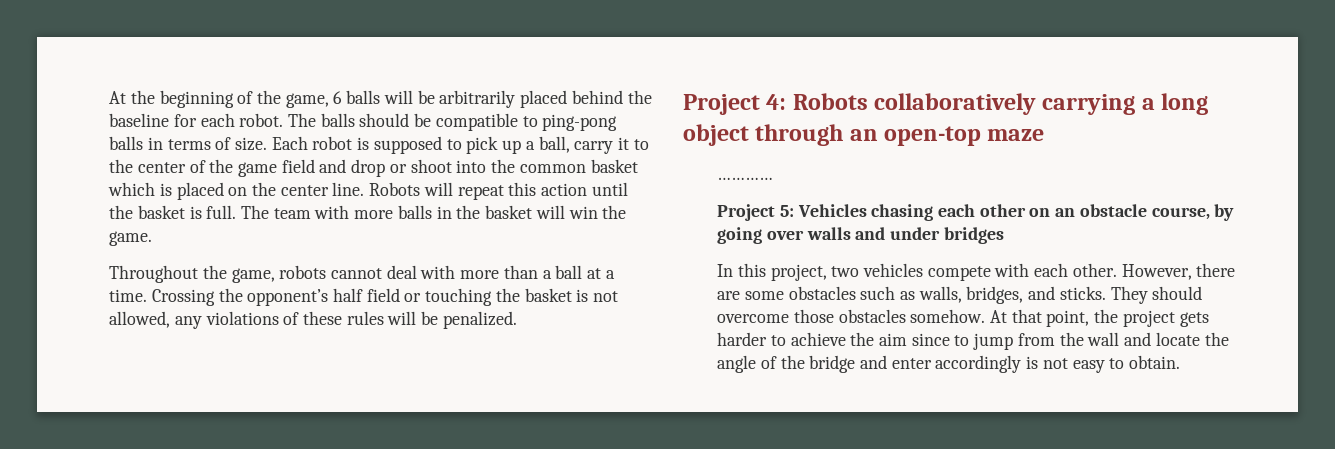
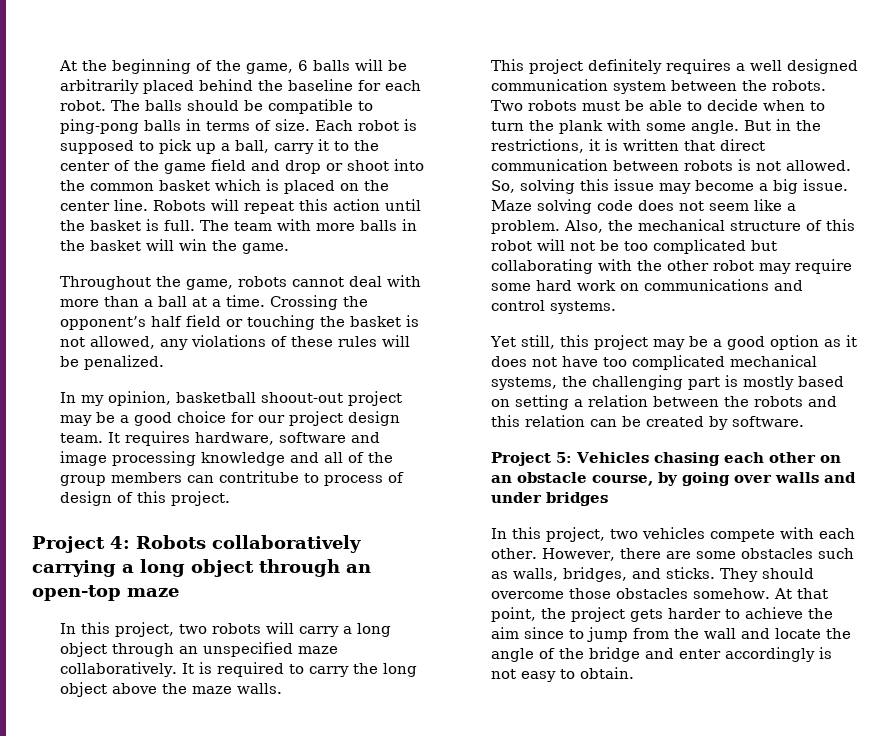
+ In my opinion, basketball shoout-out project may be a good choice for our project design team. It requires hardware, software and image processing knowledge and all of the group members can contritube to process of design of this project.
- …………
+ In this project, two robots will carry a long object through an unspecified maze collaboratively. It is required to carry the long object above the maze walls.
+ This project definitely requires a well designed communication system between the robots. Two robots must be able to decide when to turn the plank with some angle. But in the restrictions, it is written that direct communication between robots is not allowed. So, solving this issue may become a big issue. Maze solving code does not seem like a problem. Also, the mechanical structure of this robot will not be too complicated but collaborating with the other robot may require some hard work on communications and control systems.
+ Yet still, this project may be a good option as it does not have too complicated mechanical systems, the challenging part is mostly based on setting a relation between the robots and this relation can be created by software.

